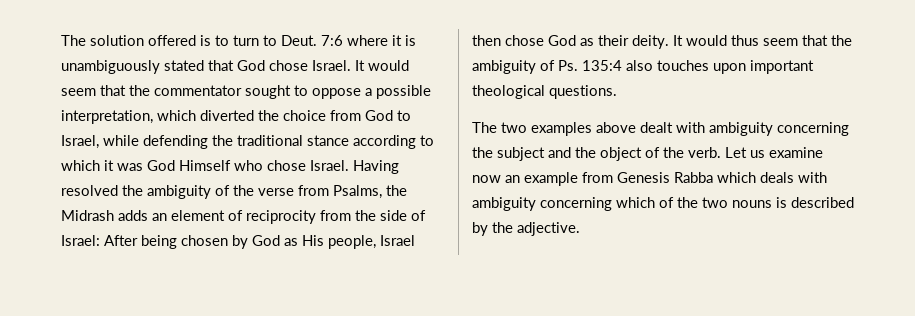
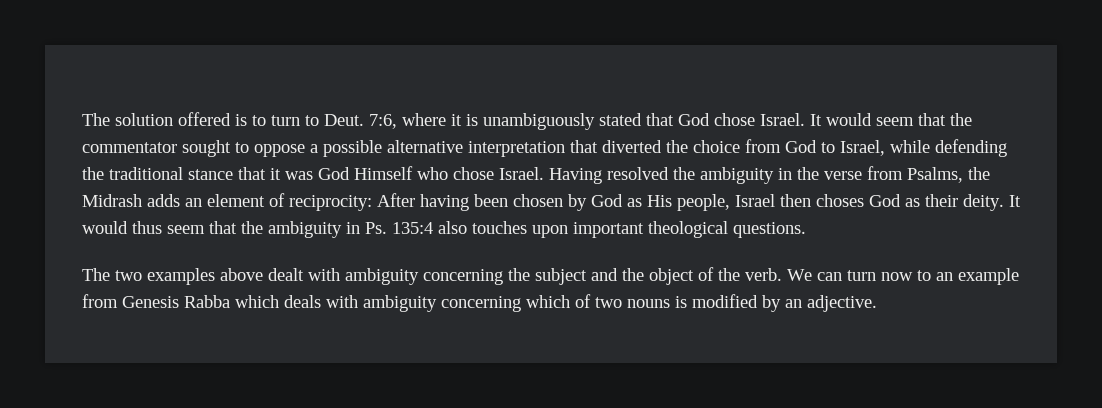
- 7:6 where it is unambiguously stated that God chose Israel.
+ 7:6, where it is unambiguously stated that God chose Israel.
- It would seem that the commentator sought to oppose a possible interpretation, which diverted the choice from God to Israel, while defending the traditional stance according to which it was God Himself who chose Israel.
+ It would seem that the commentator sought to oppose a possible alternative interpretation that diverted the choice from God to Israel, while defending the traditional stance that it was God Himself who chose Israel.
- Having resolved the ambiguity of the verse from Psalms, the Midrash adds an element of reciprocity from the side of Israel: After being chosen by God as His people, Israel then chose God as their deity.
+ Having resolved the ambiguity in the verse from Psalms, the Midrash adds an element of reciprocity: After having been chosen by God as His people, Israel then choses God as their deity.
- It would thus seem that the ambiguity of Ps. 135:4 also touches upon important theological questions.
+ It would thus seem that the ambiguity in Ps. 135:4 also touches upon important theological questions.
- Let us examine now an example from Genesis Rabba which deals with ambiguity concerning which of the two nouns is described by the adjective.
+ We can turn now to an example from Genesis Rabba which deals with ambiguity concerning which of two nouns is modified by an adjective.

